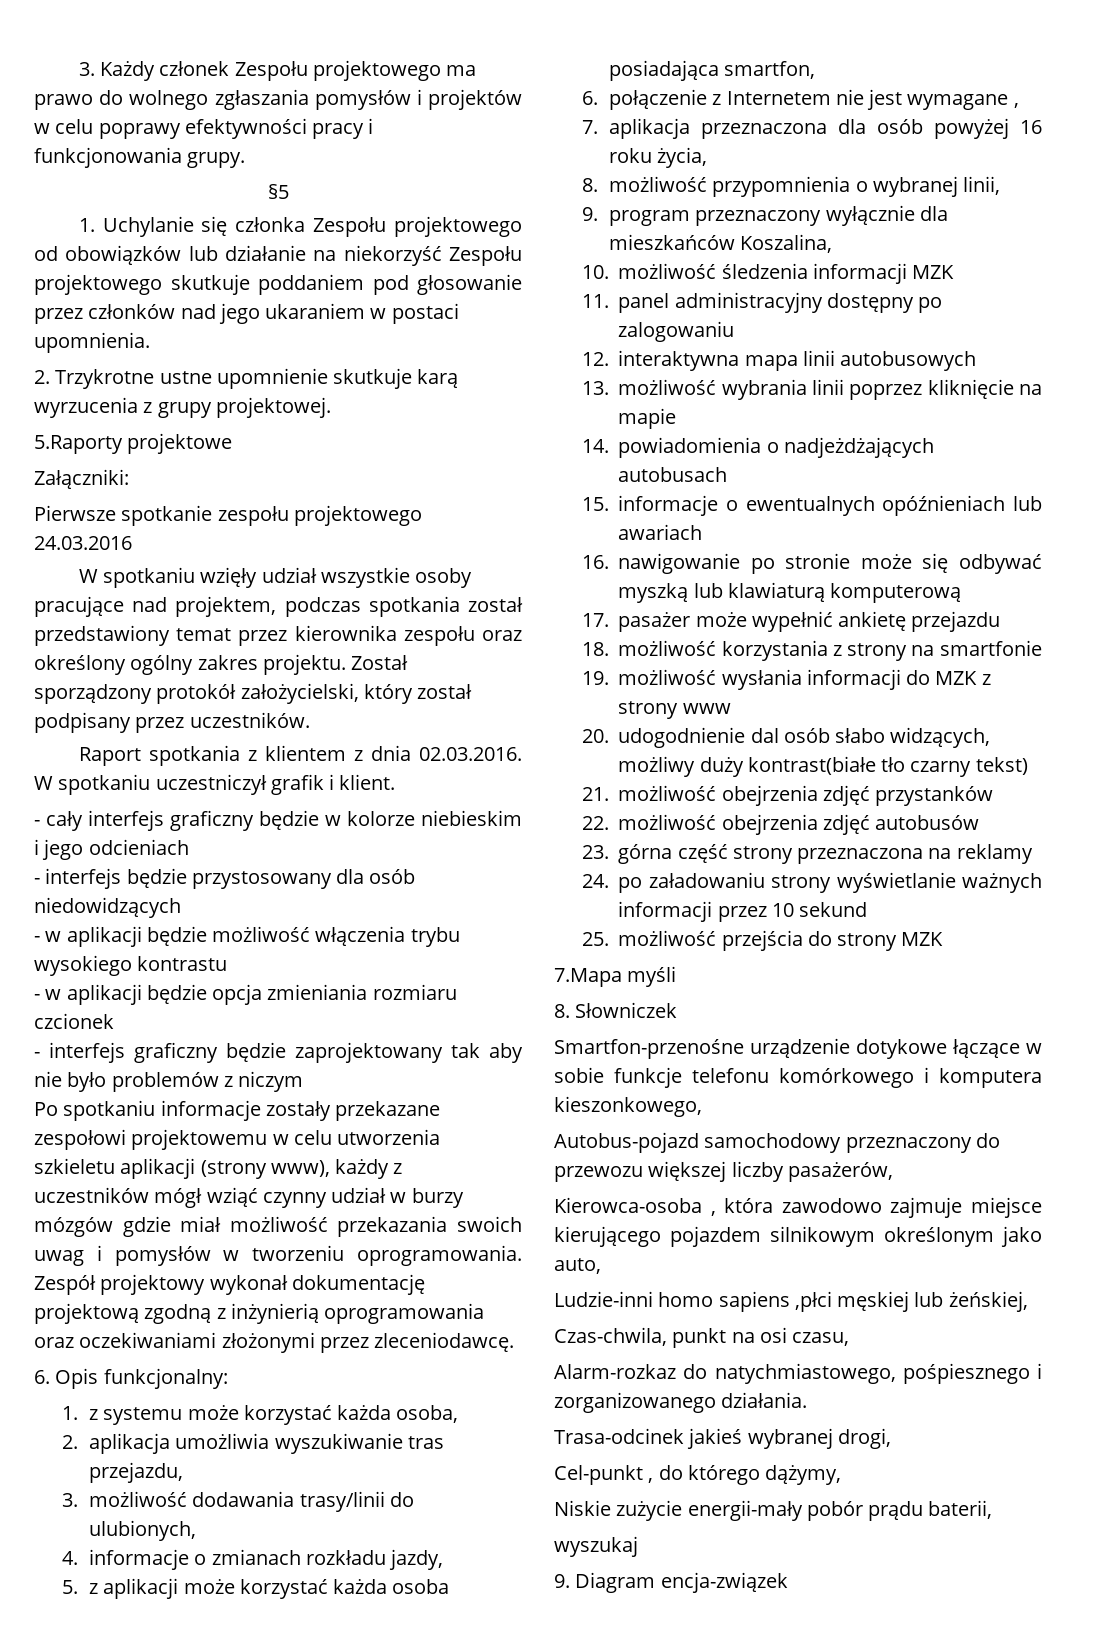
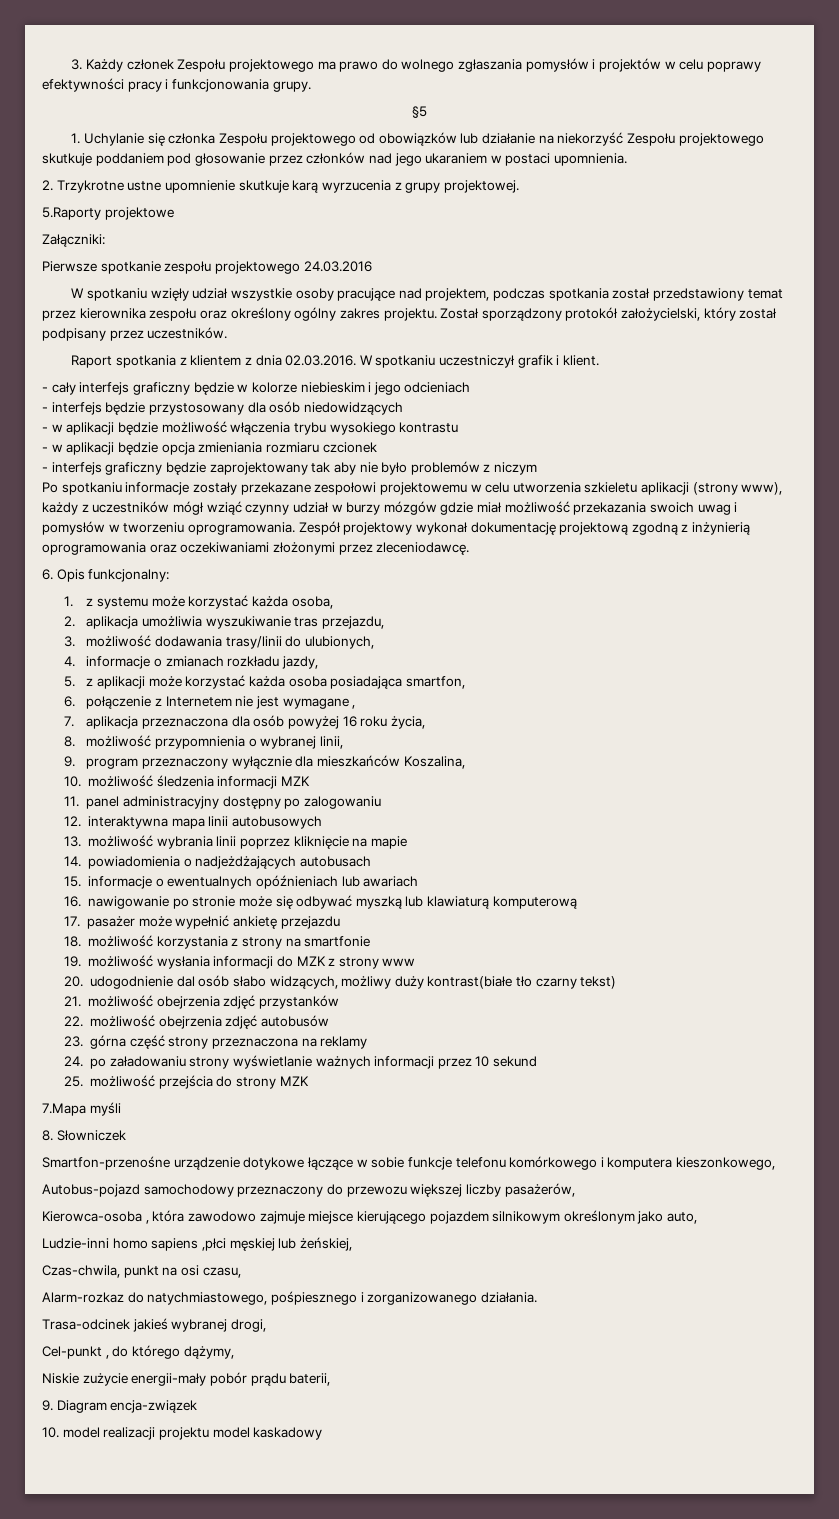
- wyszukaj
+ 10. model realizacji projektu model kaskadowy

